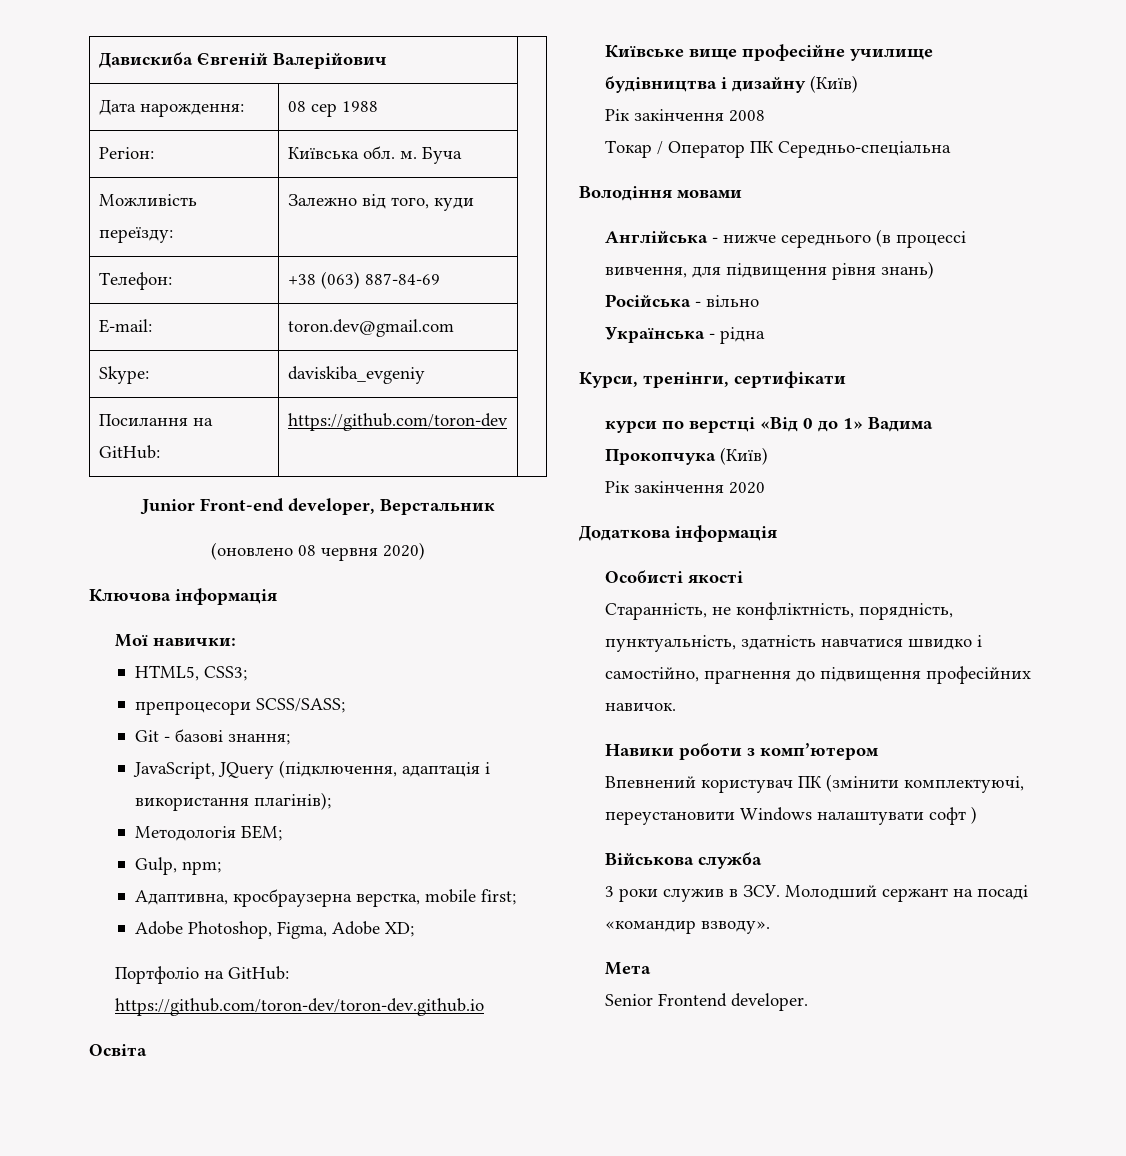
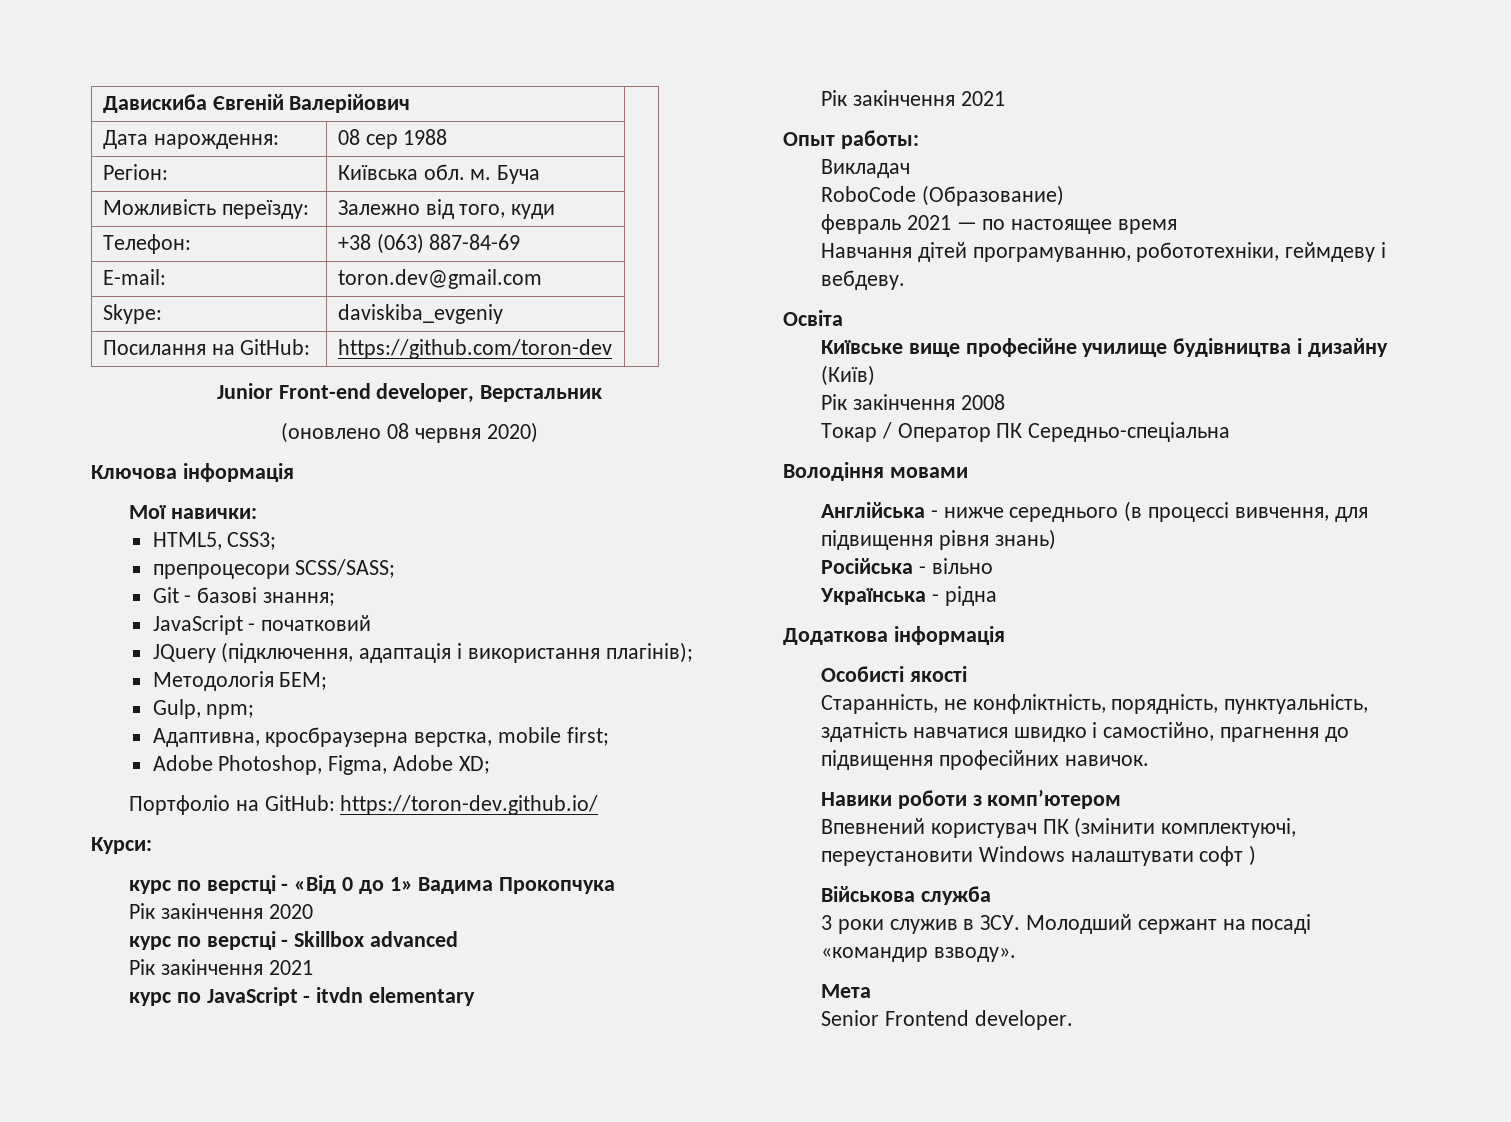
- JavaScript, JQuery (підключення, адаптація і використання плагінів);
+ JavaScript - початковий
+ JQuery (підключення, адаптація і використання плагінів);
- Портфоліо на GitHub: https://github.com/toron-dev/toron-dev.github.io
+ Портфоліо на GitHub: https://toron-dev.github.io/
+ Курси:
+ курс по верстці - «Від 0 до 1» Вадима Прокопчука
+ Рік закінчення 2020
+ курс по верстці - Skillbox advanced
+ Рік закінчення 2021
+ курс по JavaScript - itvdn elementary
+ Рік закінчення 2021
+ Опыт работы:
+ Викладач
+ RoboCode (Образование)
+ февраль 2021 — по настоящее время
+ Навчання дітей програмуванню, робототехніки, геймдеву і вебдеву.
- Курси, тренінги, сертифікати
- курси по верстці «Від 0 до 1» Вадима Прокопчука (Київ)
- Рік закінчення 2020

